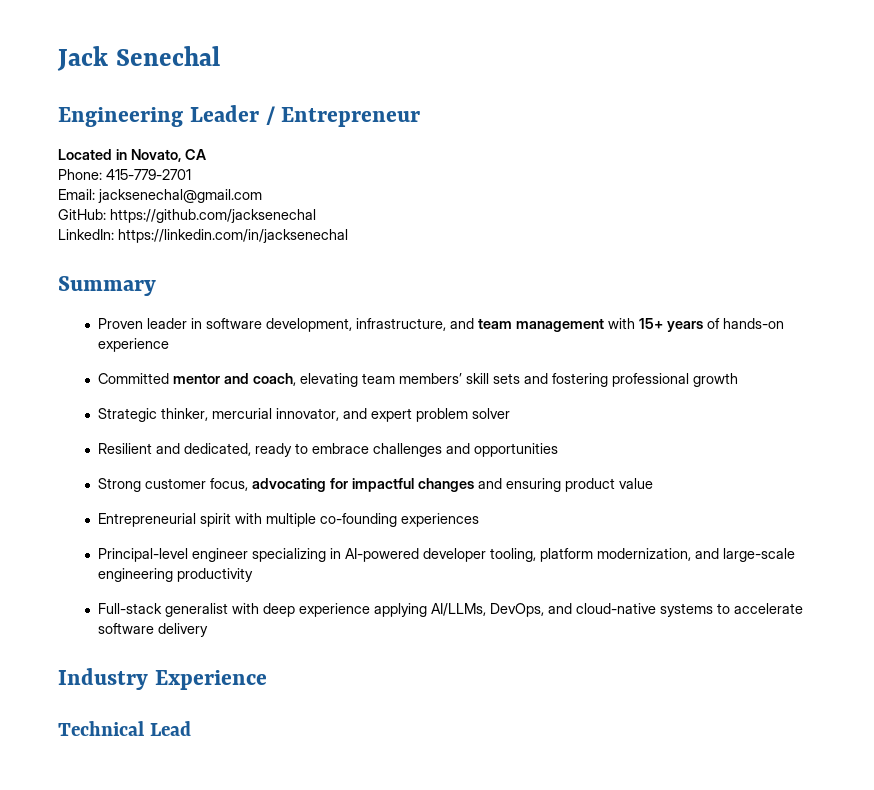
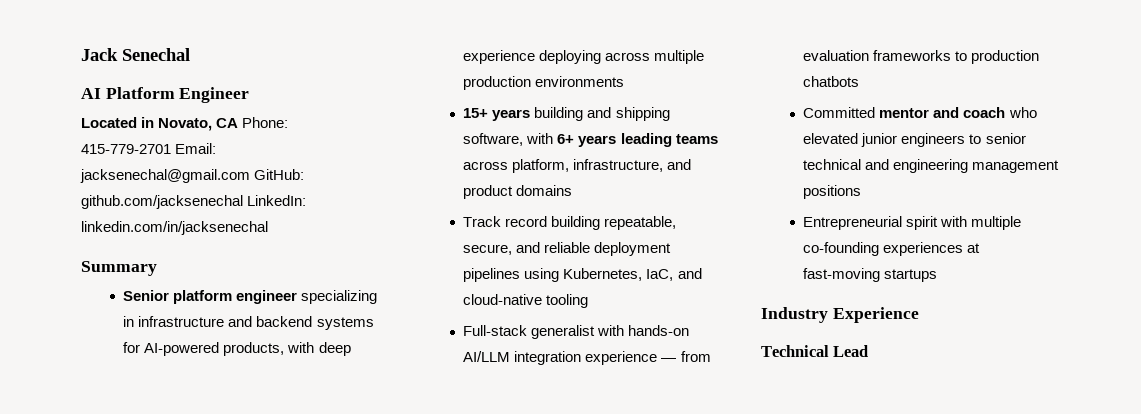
- Engineering Leader / Entrepreneur
+ AI Platform Engineer
- Located in Novato, CA
- Phone: 415-779-2701
- Email: jacksenechal@gmail.com
- GitHub: https://github.com/jacksenechal
- LinkedIn: https://linkedin.com/in/jacksenechal
+ Located in Novato, CA Phone: 415-779-2701 Email: jacksenechal@gmail.com GitHub: github.com/jacksenechal LinkedIn: linkedin.com/in/jacksenechal
  Summary
- Proven leader in software development, infrastructure, and team management with 15+ years of hands-on experience
- Committed mentor and coach, elevating team members’ skill sets and fostering professional growth
- Strategic thinker, mercurial innovator, and expert problem solver
- Resilient and dedicated, ready to embrace challenges and opportunities
- Strong customer focus, advocating for impactful changes and ensuring product value
+ Senior platform engineer specializing in infrastructure and backend systems for AI-powered products, with deep experience deploying across multiple production environments
+ 15+ years building and shipping software, with 6+ years leading teams across platform, infrastructure, and product domains
+ Track record building repeatable, secure, and reliable deployment pipelines using Kubernetes, IaC, and cloud-native tooling
+ Full-stack generalist with hands-on AI/LLM integration experience — from evaluation frameworks to production chatbots
+ Committed mentor and coach who elevated junior engineers to senior technical and engineering management positions
- Entrepreneurial spirit with multiple co-founding experiences
- Principal-level engineer specializing in AI-powered developer tooling, platform modernization, and large-scale engineering productivity
- Full-stack generalist with deep experience applying AI/LLMs, DevOps, and cloud-native systems to accelerate software delivery
+ Entrepreneurial spirit with multiple co-founding experiences at fast-moving startups

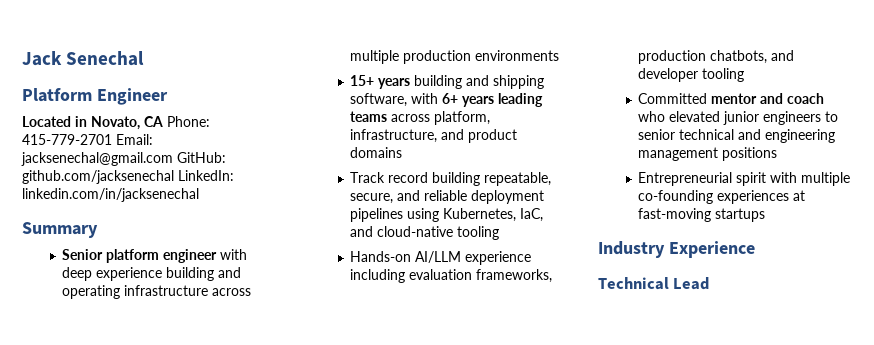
- AI Platform Engineer
+ Platform Engineer
- Senior platform engineer specializing in infrastructure and backend systems for AI-powered products, with deep experience deploying across multiple production environments
+ Senior platform engineer with deep experience building and operating infrastructure across multiple production environments
- Full-stack generalist with hands-on AI/LLM integration experience — from evaluation frameworks to production chatbots
+ Hands-on AI/LLM experience including evaluation frameworks, production chatbots, and developer tooling

